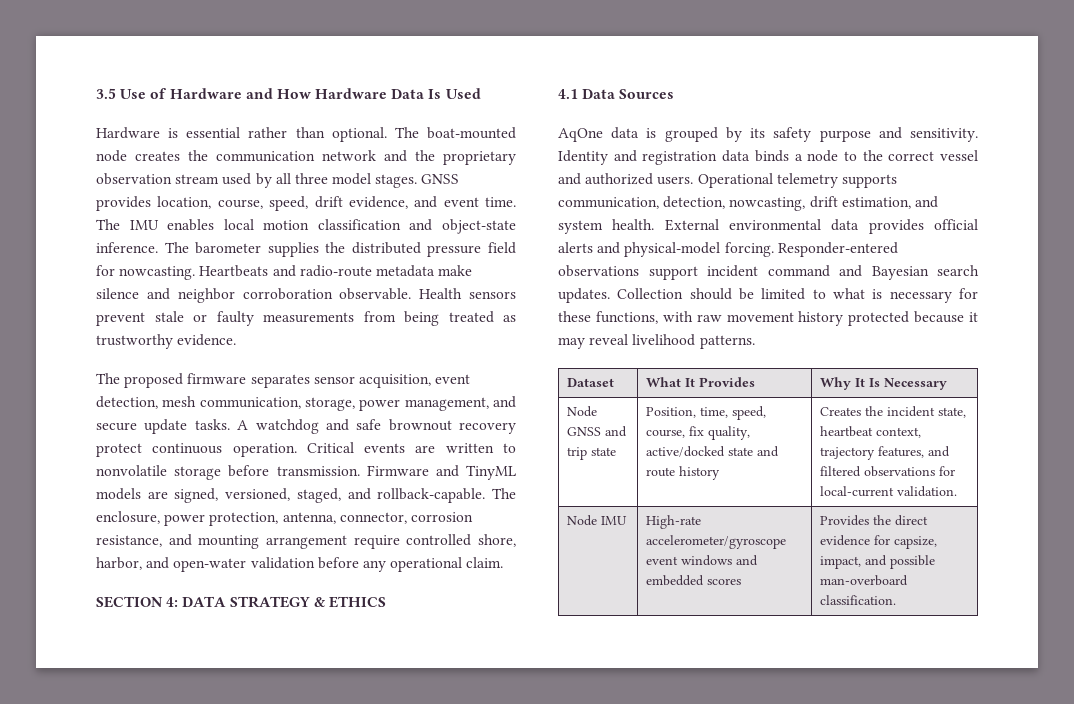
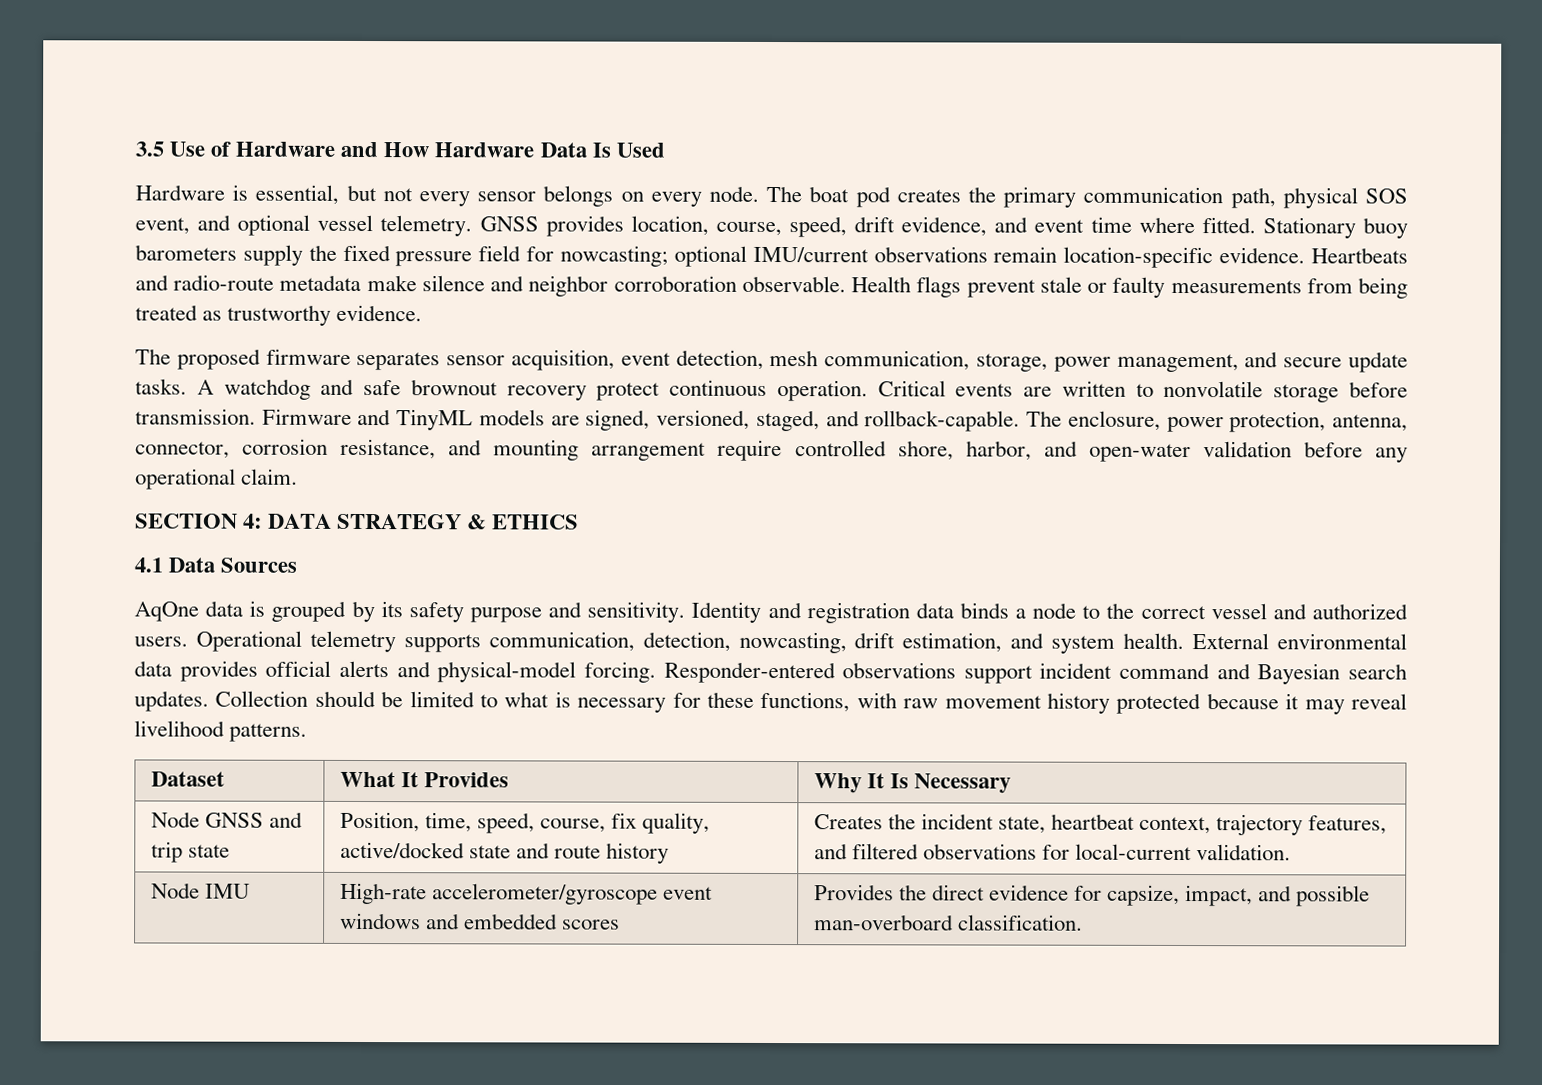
- Hardware is essential rather than optional. The boat-mounted node creates the communication network and the proprietary observation stream used by all three model stages.
+ Hardware is essential, but not every sensor belongs on every node. The boat pod creates the primary communication path, physical SOS event, and optional vessel telemetry.
- GNSS provides location, course, speed, drift evidence, and event time. The IMU enables local motion classification and object-state inference. The barometer supplies the distributed pressure field for nowcasting.
+ GNSS provides location, course, speed, drift evidence, and event time where fitted. Stationary buoy barometers supply the fixed pressure field for nowcasting; optional IMU/current observations remain location-specific evidence.
- Health sensors prevent stale or faulty measurements from being treated as trustworthy evidence.
+ Health flags prevent stale or faulty measurements from being treated as trustworthy evidence.

